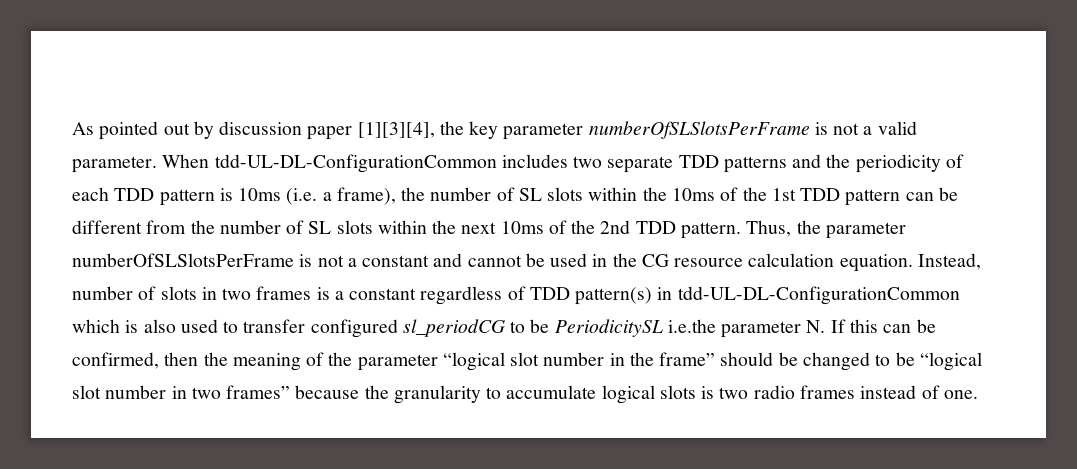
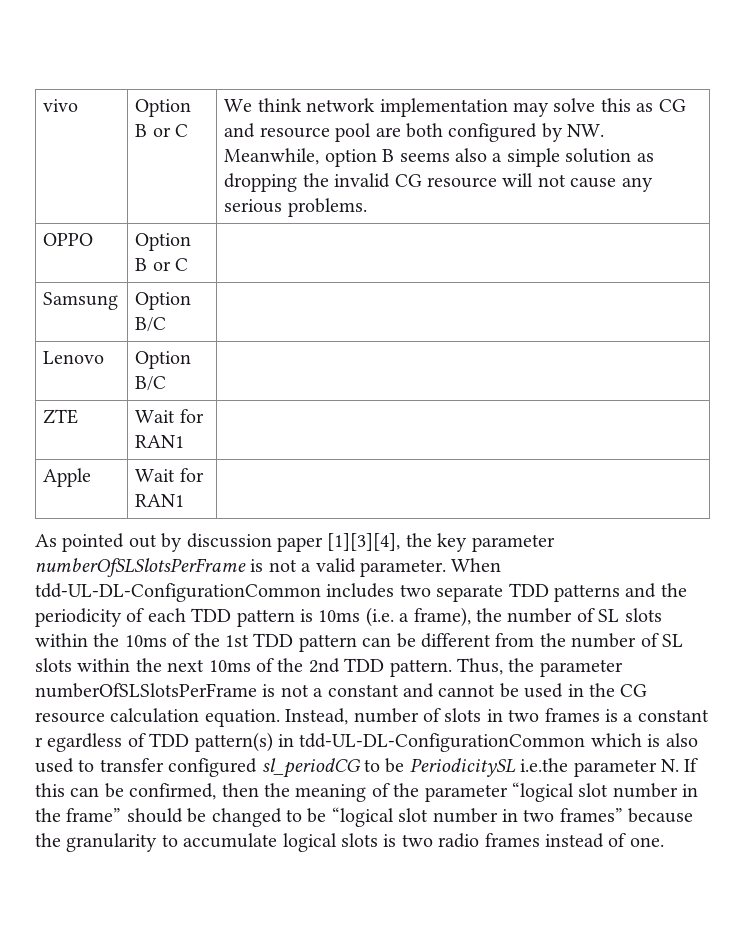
+ vivo | Option B or C | We think network implementation may solve this as CG and resource pool are both configured by NW. Meanwhile, option B seems also a simple solution as dropping the invalid CG resource will not cause any serious problems.
+ OPPO | Option B or C |
+ Samsung | Option B/C |
+ Lenovo | Option B/C |
+ ZTE | Wait for RAN1 |
+ Apple | Wait for RAN1 |
- Instead, number of slots in two frames is a constant regardless of TDD pattern(s) in tdd-UL-DL-ConfigurationCommon which is also used to transfer configured sl_periodCG to be PeriodicitySL i.e.the parameter N. If this can be confirmed, then the meaning of the parameter “logical slot number in the frame” should be changed to be “logical slot number in two frames” because the granularity to accumulate logical slots is two radio frames instead of one.
+ Instead, number of slots in two frames is a constant r egardless of TDD pattern(s) in tdd-UL-DL-ConfigurationCommon which is also used to transfer configured sl_periodCG to be PeriodicitySL i.e.the parameter N. If this can be confirmed, then the meaning of the parameter “logical slot number in the frame” should be changed to be “logical slot number in two frames” because the granularity to accumulate logical slots is two radio frames instead of one.

